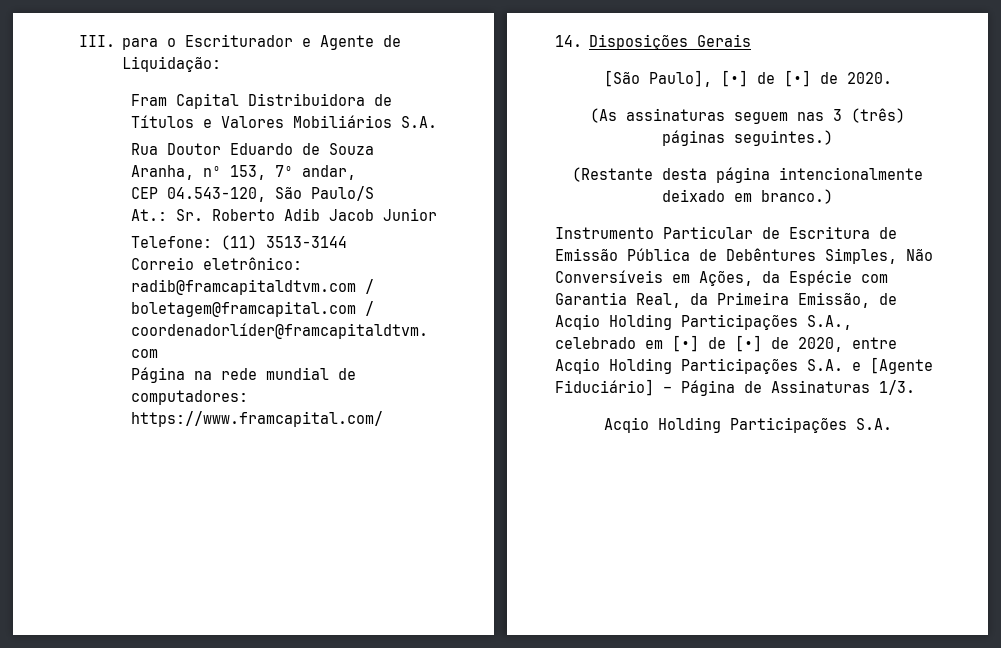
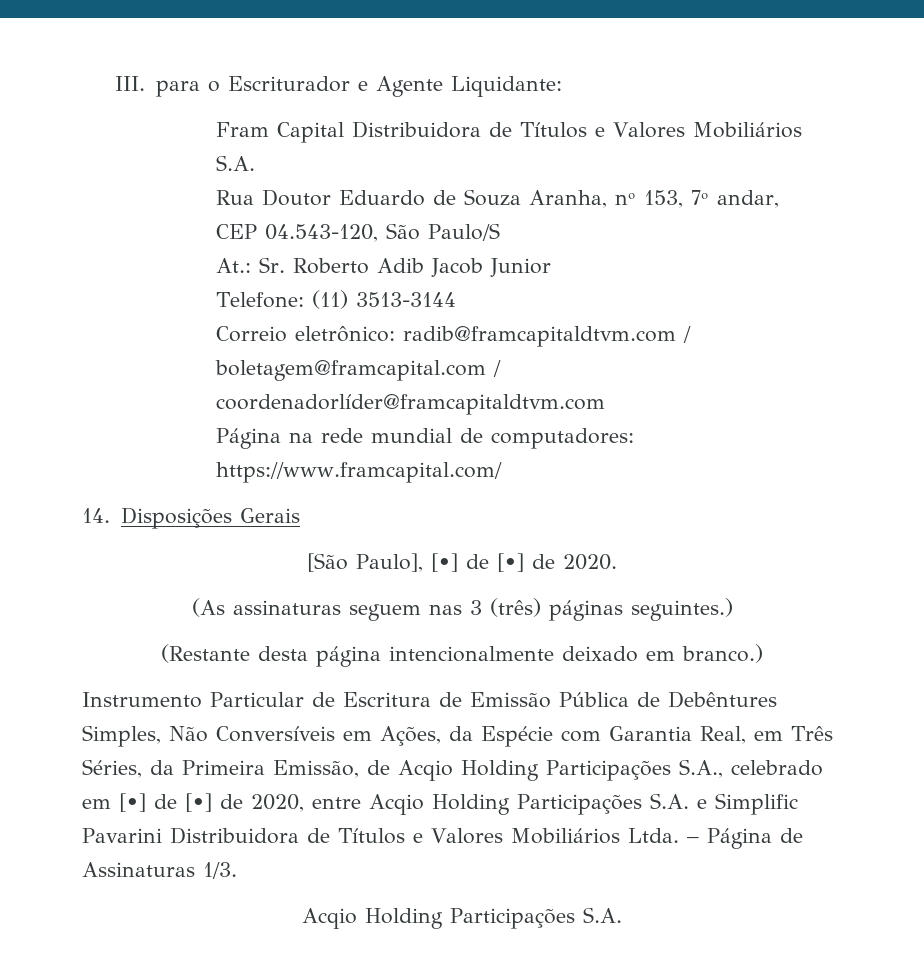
- III. para o Escriturador e Agente de Liquidação:
+ III. para o Escriturador e Agente Liquidante:
- Instrumento Particular de Escritura de Emissão Pública de Debêntures Simples, Não Conversíveis em Ações, da Espécie com Garantia Real, da Primeira Emissão, de Acqio Holding Participações S.A., celebrado em [•] de [•] de 2020, entre Acqio Holding Participações S.A. e [Agente Fiduciário] – Página de Assinaturas 1/3.
+ Instrumento Particular de Escritura de Emissão Pública de Debêntures Simples, Não Conversíveis em Ações, da Espécie com Garantia Real, em Três Séries, da Primeira Emissão, de Acqio Holding Participações S.A., celebrado em [•] de [•] de 2020, entre Acqio Holding Participações S.A. e Simplific Pavarini Distribuidora de Títulos e Valores Mobiliários Ltda. – Página de Assinaturas 1/3.

